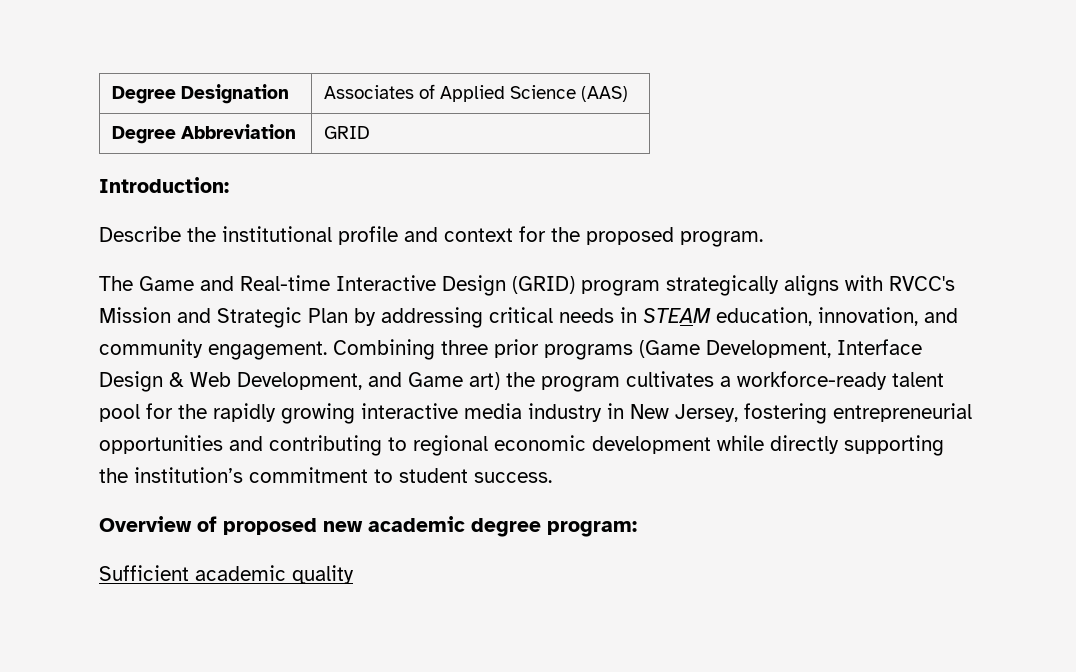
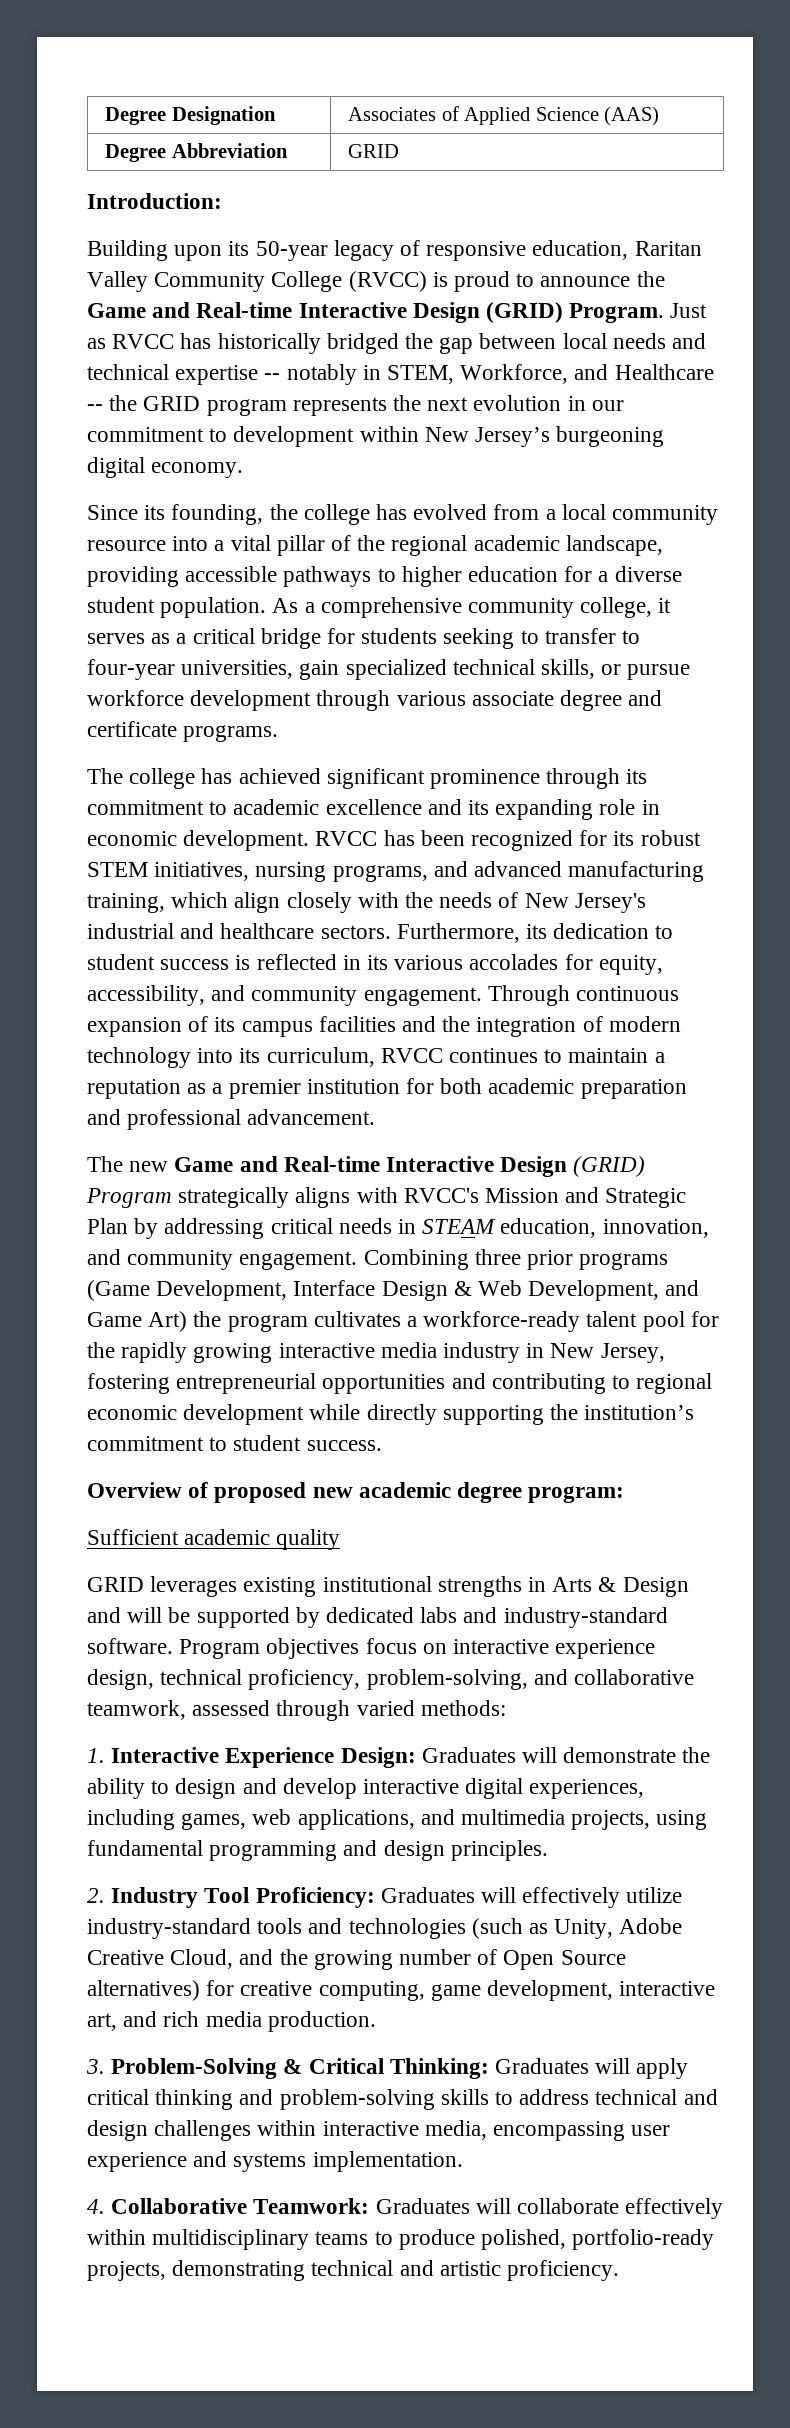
- Describe the institutional profile and context for the proposed program.
- The Game and Real-time Interactive Design (GRID) program strategically aligns with RVCC's Mission and Strategic Plan by addressing critical needs in STEAM education, innovation, and community engagement.
+ Building upon its 50-year legacy of responsive education, Raritan Valley Community College (RVCC) is proud to announce the Game and Real-time Interactive Design (GRID) Program. Just as RVCC has historically bridged the gap between local needs and technical expertise -- notably in STEM, Workforce, and Healthcare -- the GRID program represents the next evolution in our commitment to development within New Jersey’s burgeoning digital economy.
+ Since its founding, the college has evolved from a local community resource into a vital pillar of the regional academic landscape, providing accessible pathways to higher education for a diverse student population. As a comprehensive community college, it serves as a critical bridge for students seeking to transfer to four-year universities, gain specialized technical skills, or pursue workforce development through various associate degree and certificate programs.
+ The college has achieved significant prominence through its commitment to academic excellence and its expanding role in economic development. RVCC has been recognized for its robust STEM initiatives, nursing programs, and advanced manufacturing training, which align closely with the needs of New Jersey's industrial and healthcare sectors. Furthermore, its dedication to student success is reflected in its various accolades for equity, accessibility, and community engagement. Through continuous expansion of its campus facilities and the integration of modern technology into its curriculum, RVCC continues to maintain a reputation as a premier institution for both academic preparation and professional advancement.
+ The new Game and Real-time Interactive Design (GRID) Program strategically aligns with RVCC's Mission and Strategic Plan by addressing critical needs in STEAM education, innovation, and community engagement.
- Combining three prior programs (Game Development, Interface Design & Web Development, and Game art) the program cultivates a workforce-ready talent pool for the rapidly growing interactive media industry in New Jersey, fostering entrepreneurial opportunities and contributing to regional economic development while directly supporting the institution’s commitment to student success.
+ Combining three prior programs (Game Development, Interface Design & Web Development, and Game Art) the program cultivates a workforce-ready talent pool for the rapidly growing interactive media industry in New Jersey, fostering entrepreneurial opportunities and contributing to regional economic development while directly supporting the institution’s commitment to student success.
+ GRID leverages existing institutional strengths in Arts & Design and will be supported by dedicated labs and industry-standard software. Program objectives focus on interactive experience design, technical proficiency, problem-solving, and collaborative teamwork, assessed through varied methods:
+ 1. Interactive Experience Design: Graduates will demonstrate the ability to design and develop interactive digital experiences, including games, web applications, and multimedia projects, using fundamental programming and design principles.
+ 2. Industry Tool Proficiency: Graduates will effectively utilize industry-standard tools and technologies (such as Unity, Adobe Creative Cloud, and the growing number of Open Source alternatives) for creative computing, game development, interactive art, and rich media production.
+ 3. Problem-Solving & Critical Thinking: Graduates will apply critical thinking and problem-solving skills to address technical and design challenges within interactive media, encompassing user experience and systems implementation.
+ 4. Collaborative Teamwork: Graduates will collaborate effectively within multidisciplinary teams to produce polished, portfolio-ready projects, demonstrating technical and artistic proficiency.

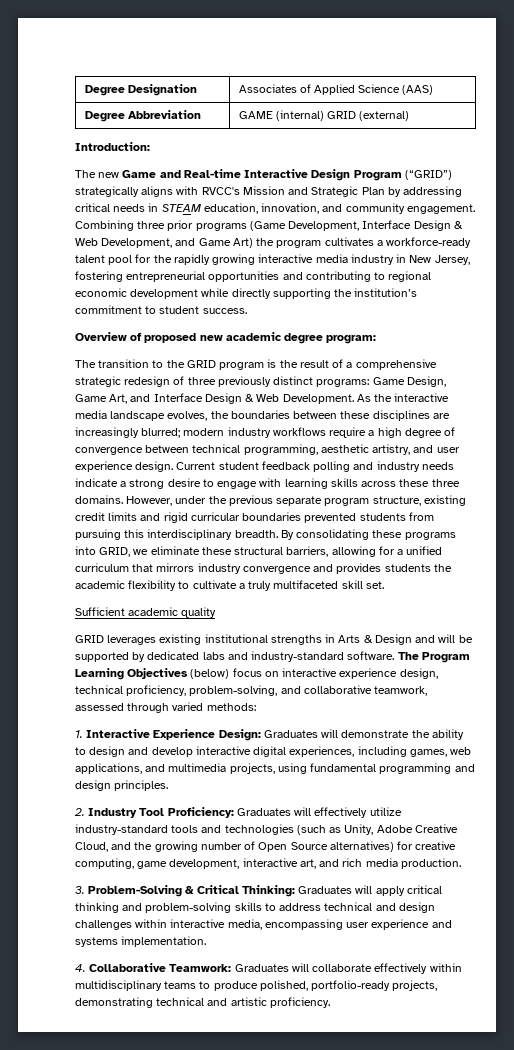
- Degree Abbreviation | GRID
+ Degree Abbreviation | GAME (internal) GRID (external)
- Building upon its 50-year legacy of responsive education, Raritan Valley Community College (RVCC) is proud to announce the Game and Real-time Interactive Design (GRID) Program. Just as RVCC has historically bridged the gap between local needs and technical expertise -- notably in STEM, Workforce, and Healthcare -- the GRID program represents the next evolution in our commitment to development within New Jersey’s burgeoning digital economy.
- Since its founding, the college has evolved from a local community resource into a vital pillar of the regional academic landscape, providing accessible pathways to higher education for a diverse student population. As a comprehensive community college, it serves as a critical bridge for students seeking to transfer to four-year universities, gain specialized technical skills, or pursue workforce development through various associate degree and certificate programs.
- The college has achieved significant prominence through its commitment to academic excellence and its expanding role in economic development. RVCC has been recognized for its robust STEM initiatives, nursing programs, and advanced manufacturing training, which align closely with the needs of New Jersey's industrial and healthcare sectors. Furthermore, its dedication to student success is reflected in its various accolades for equity, accessibility, and community engagement. Through continuous expansion of its campus facilities and the integration of modern technology into its curriculum, RVCC continues to maintain a reputation as a premier institution for both academic preparation and professional advancement.
- The new Game and Real-time Interactive Design (GRID) Program strategically aligns with RVCC's Mission and Strategic Plan by addressing critical needs in STEAM education, innovation, and community engagement.
+ The new Game and Real-time Interactive Design Program (“GRID”) strategically aligns with RVCC's Mission and Strategic Plan by addressing critical needs in STEAM education, innovation, and community engagement.
+ The transition to the GRID program is the result of a comprehensive strategic redesign of three previously distinct programs: Game Design, Game Art, and Interface Design & Web Development. As the interactive media landscape evolves, the boundaries between these disciplines are increasingly blurred; modern industry workflows require a high degree of convergence between technical programming, aesthetic artistry, and user experience design. Current student feedback polling and industry needs indicate a strong desire to engage with learning skills across these three domains. However, under the previous separate program structure, existing credit limits and rigid curricular boundaries prevented students from pursuing this interdisciplinary breadth. By consolidating these programs into GRID, we eliminate these structural barriers, allowing for a unified curriculum that mirrors industry convergence and provides students the academic flexibility to cultivate a truly multifaceted skill set.
- Program objectives focus on interactive experience design, technical proficiency, problem-solving, and collaborative teamwork, assessed through varied methods:
+ The Program Learning Objectives (below) focus on interactive experience design, technical proficiency, problem-solving, and collaborative teamwork, assessed through varied methods:

